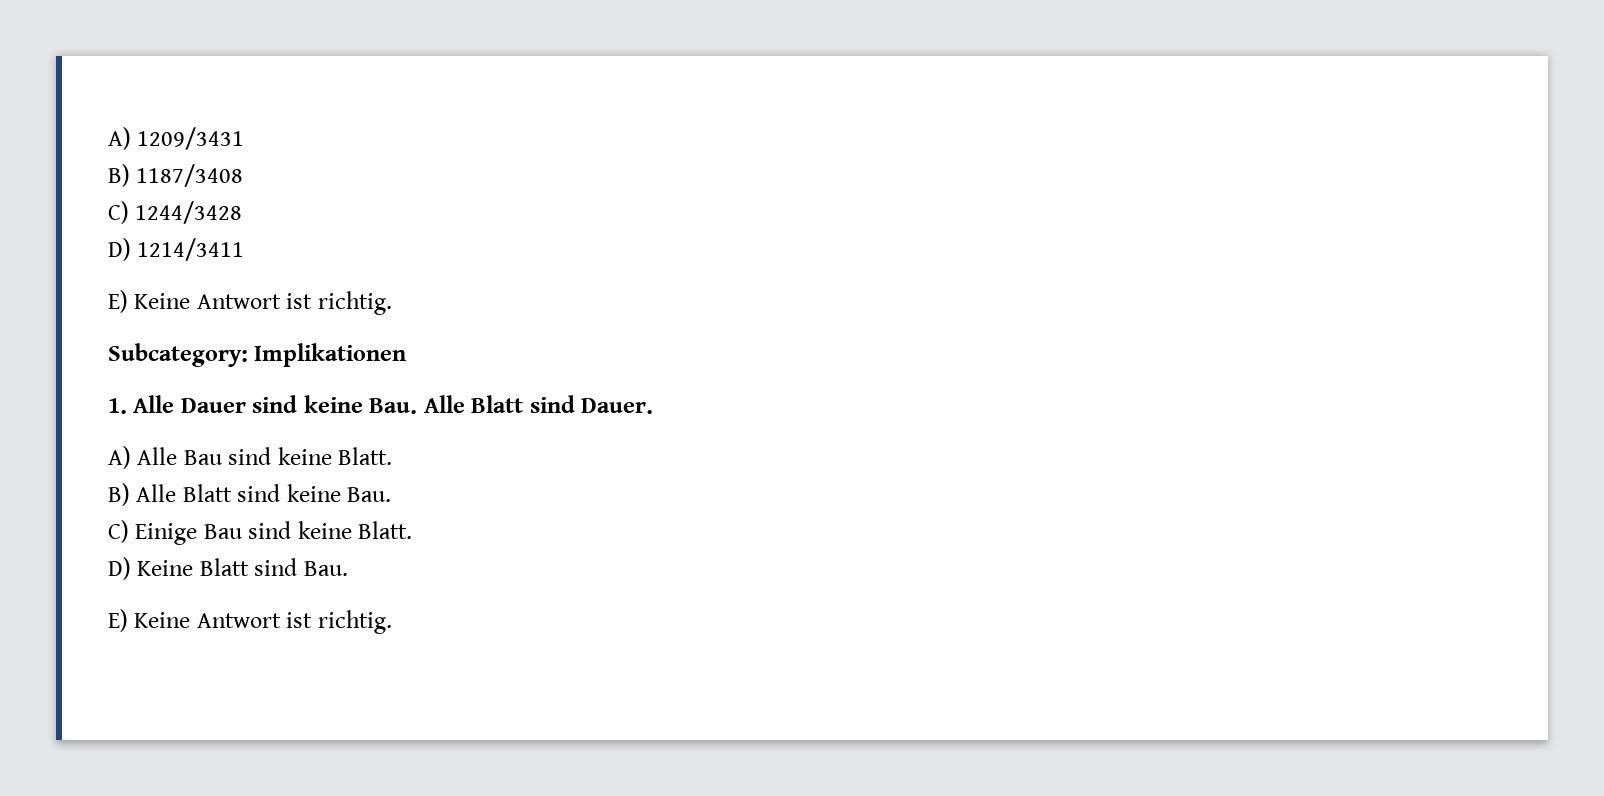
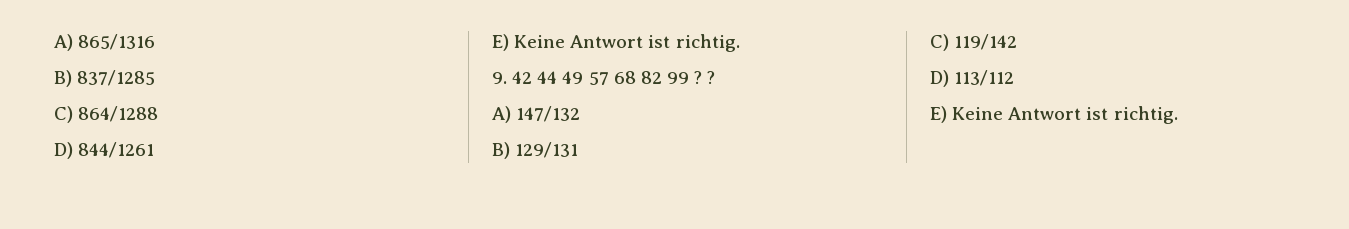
- A) 1209/3431
- B) 1187/3408
- C) 1244/3428
- D) 1214/3411
+ A) 865/1316
+ B) 837/1285
+ C) 864/1288
+ D) 844/1261
- Subcategory: Implikationen
- 1. Alle Dauer sind keine Bau. Alle Blatt sind Dauer.
- A) Alle Bau sind keine Blatt.
- B) Alle Blatt sind keine Bau.
- C) Einige Bau sind keine Blatt.
- D) Keine Blatt sind Bau.
+ 9. 42 44 49 57 68 82 99 ? ?
+ A) 147/132
+ B) 129/131
+ C) 119/142
+ D) 113/112

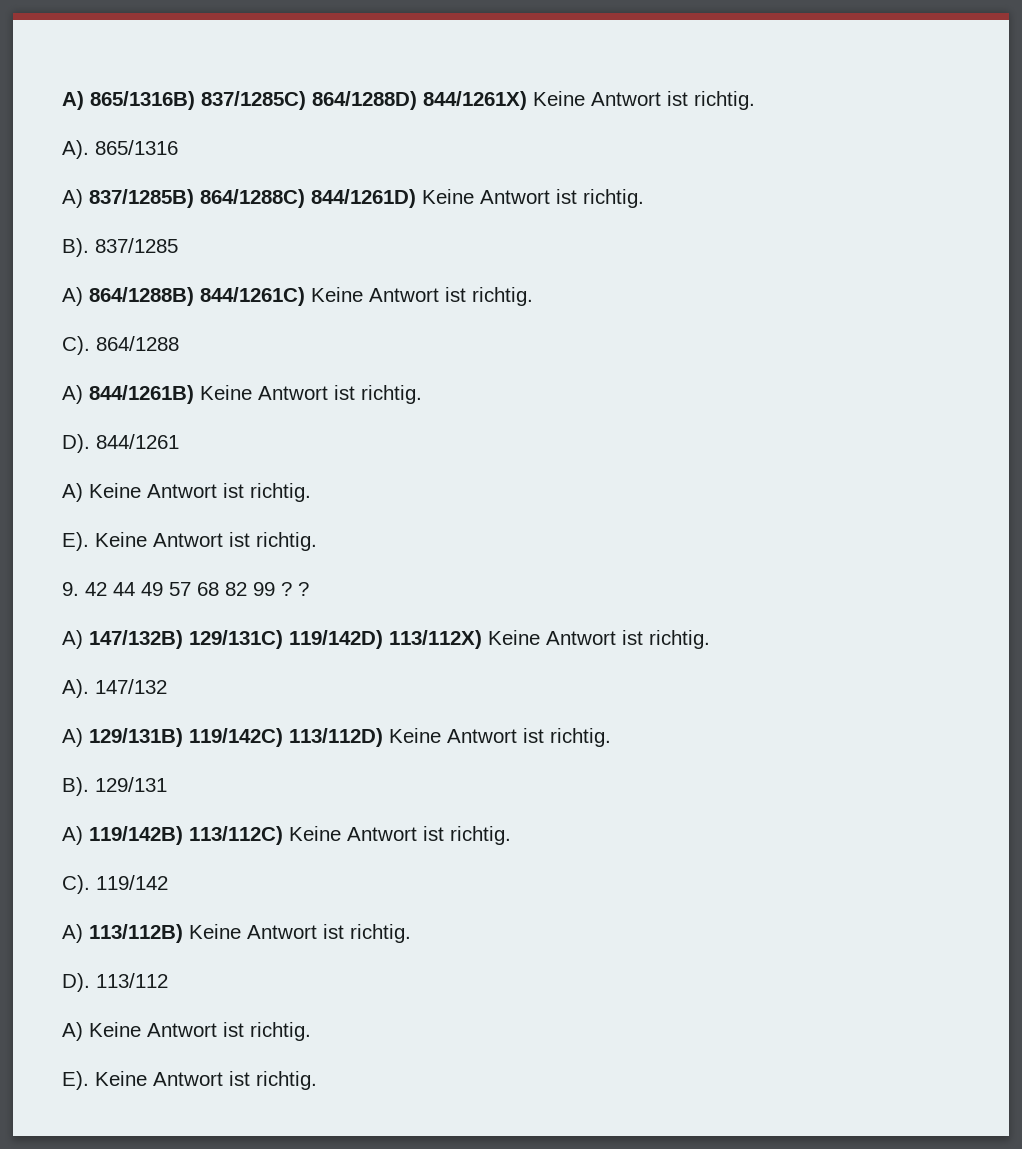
- A) 865/1316
- B) 837/1285
- C) 864/1288
- D) 844/1261
- E) Keine Antwort ist richtig.
+ A) 865/1316B) 837/1285C) 864/1288D) 844/1261X) Keine Antwort ist richtig.
+ A). 865/1316
+ A) 837/1285B) 864/1288C) 844/1261D) Keine Antwort ist richtig.
+ B). 837/1285
+ A) 864/1288B) 844/1261C) Keine Antwort ist richtig.
+ C). 864/1288
+ A) 844/1261B) Keine Antwort ist richtig.
+ D). 844/1261
+ A) Keine Antwort ist richtig.
+ E). Keine Antwort ist richtig.
- A) 147/132
- B) 129/131
- C) 119/142
- D) 113/112
- E) Keine Antwort ist richtig.
+ A) 147/132B) 129/131C) 119/142D) 113/112X) Keine Antwort ist richtig.
+ A). 147/132
+ A) 129/131B) 119/142C) 113/112D) Keine Antwort ist richtig.
+ B). 129/131
+ A) 119/142B) 113/112C) Keine Antwort ist richtig.
+ C). 119/142
+ A) 113/112B) Keine Antwort ist richtig.
+ D). 113/112
+ A) Keine Antwort ist richtig.
+ E). Keine Antwort ist richtig.

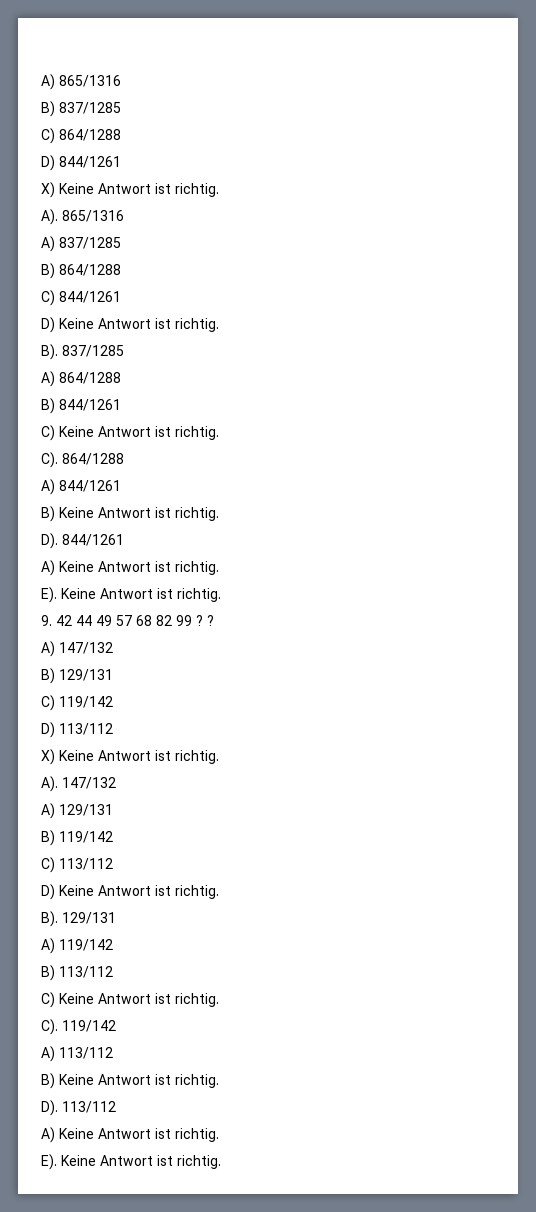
- A) 865/1316B) 837/1285C) 864/1288D) 844/1261X) Keine Antwort ist richtig.
+ A) 865/1316
+ B) 837/1285
+ C) 864/1288
+ D) 844/1261
+ X) Keine Antwort ist richtig.
- A) 837/1285B) 864/1288C) 844/1261D) Keine Antwort ist richtig.
+ A) 837/1285
+ B) 864/1288
+ C) 844/1261
+ D) Keine Antwort ist richtig.
- A) 864/1288B) 844/1261C) Keine Antwort ist richtig.
+ A) 864/1288
+ B) 844/1261
+ C) Keine Antwort ist richtig.
- A) 844/1261B) Keine Antwort ist richtig.
+ A) 844/1261
+ B) Keine Antwort ist richtig.
- A) 147/132B) 129/131C) 119/142D) 113/112X) Keine Antwort ist richtig.
+ A) 147/132
+ B) 129/131
+ C) 119/142
+ D) 113/112
+ X) Keine Antwort ist richtig.
- A) 129/131B) 119/142C) 113/112D) Keine Antwort ist richtig.
+ A) 129/131
+ B) 119/142
+ C) 113/112
+ D) Keine Antwort ist richtig.
- A) 119/142B) 113/112C) Keine Antwort ist richtig.
+ A) 119/142
+ B) 113/112
+ C) Keine Antwort ist richtig.
- A) 113/112B) Keine Antwort ist richtig.
+ A) 113/112
+ B) Keine Antwort ist richtig.

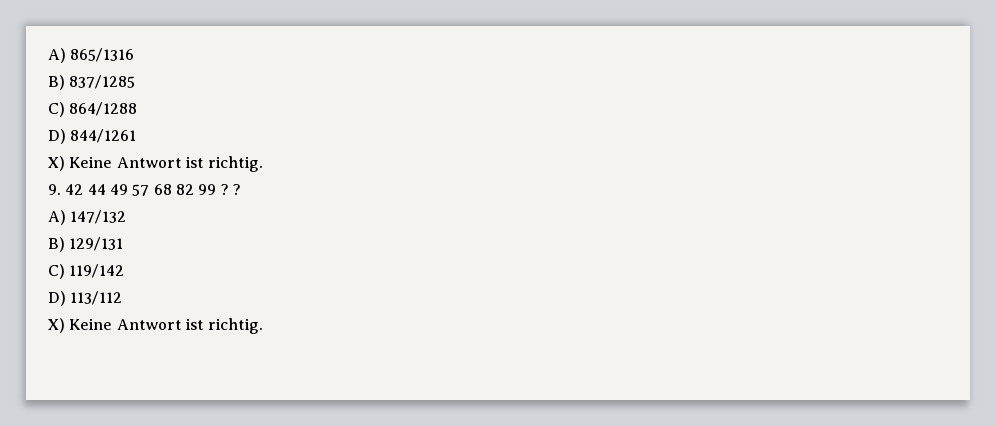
- A). 865/1316
- A) 837/1285
- B) 864/1288
- C) 844/1261
- D) Keine Antwort ist richtig.
- B). 837/1285
- A) 864/1288
- B) 844/1261
- C) Keine Antwort ist richtig.
- C). 864/1288
- A) 844/1261
- B) Keine Antwort ist richtig.
- D). 844/1261
- A) Keine Antwort ist richtig.
- E). Keine Antwort ist richtig.
- A). 147/132
- A) 129/131
- B) 119/142
- C) 113/112
- D) Keine Antwort ist richtig.
- B). 129/131
- A) 119/142
- B) 113/112
- C) Keine Antwort ist richtig.
- C). 119/142
- A) 113/112
- B) Keine Antwort ist richtig.
- D). 113/112
- A) Keine Antwort ist richtig.
- E). Keine Antwort ist richtig.

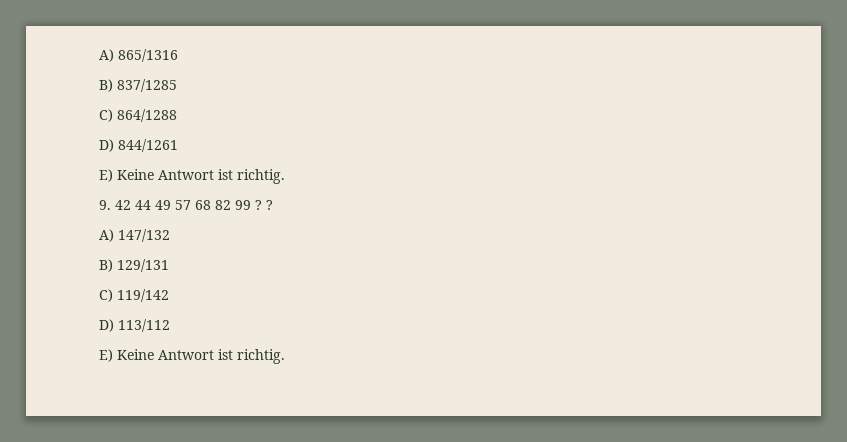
  D) 844/1261
- X) Keine Antwort ist richtig.
+ E) Keine Antwort ist richtig.
  D) 113/112
- X) Keine Antwort ist richtig.
+ E) Keine Antwort ist richtig.

